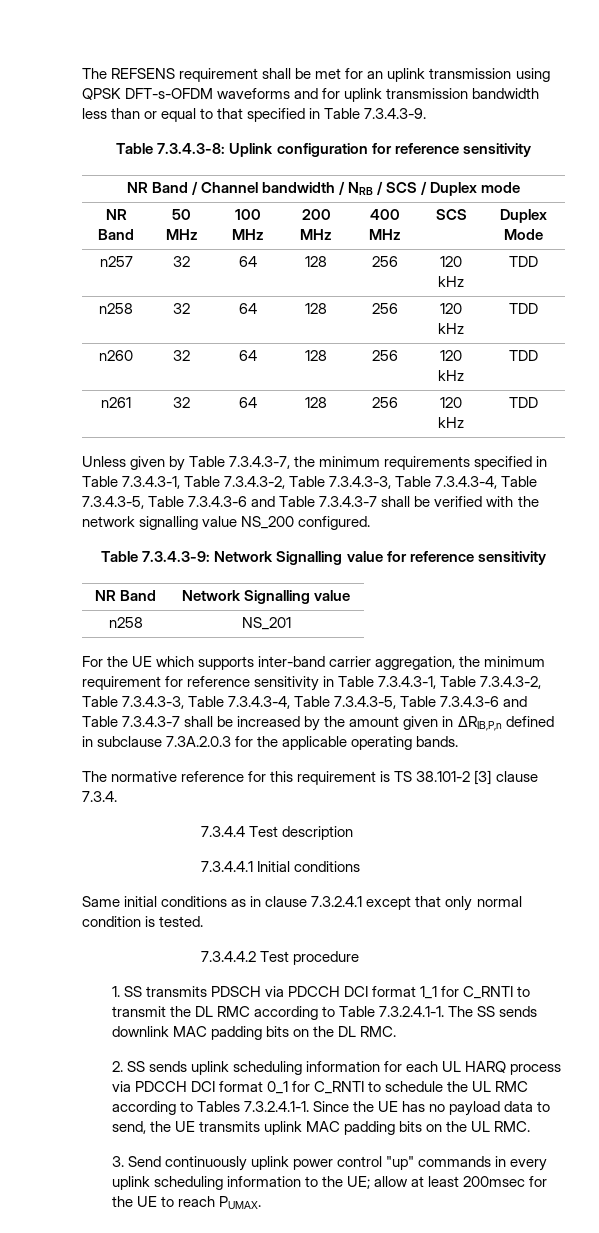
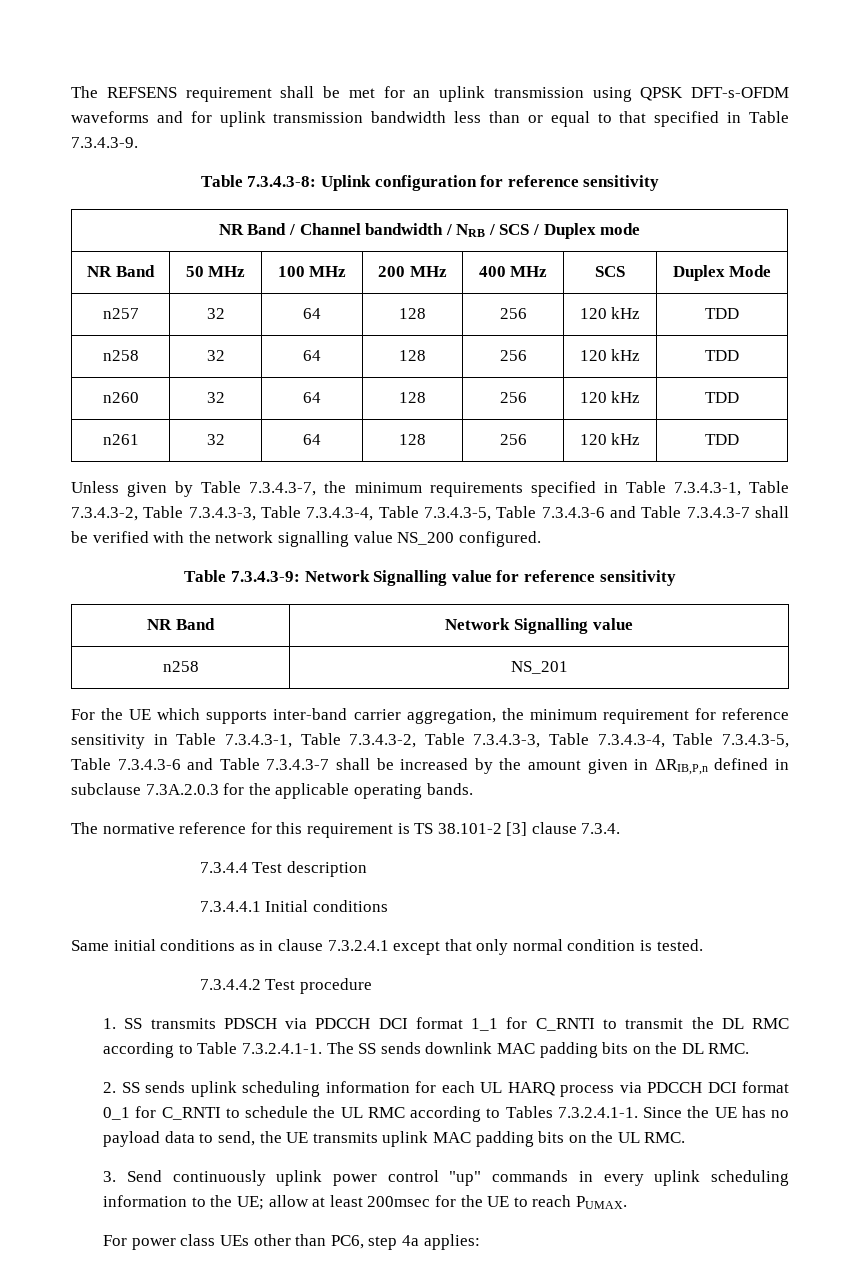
+ For power class UEs other than PC6, step 4a applies:

